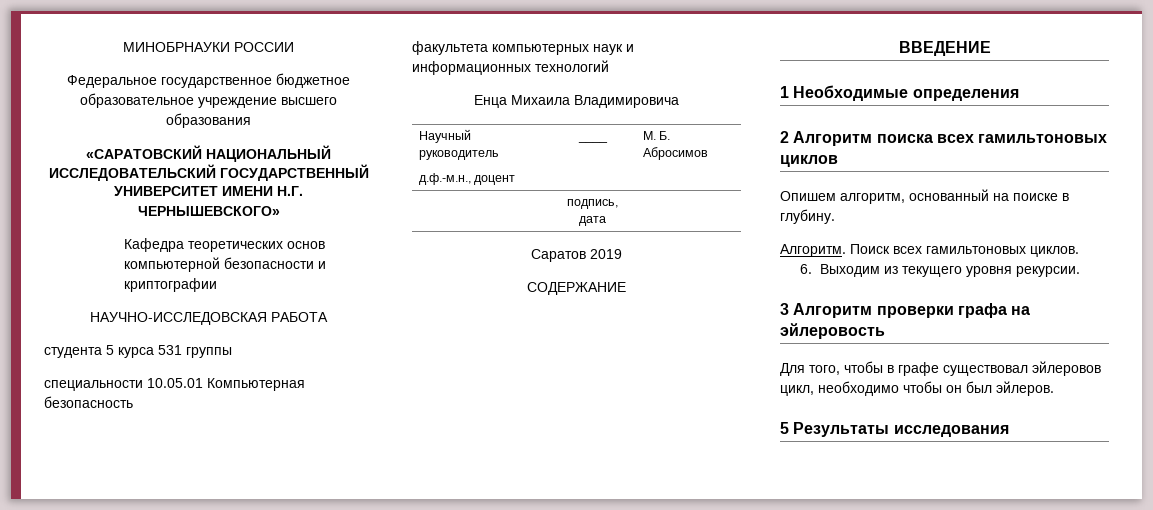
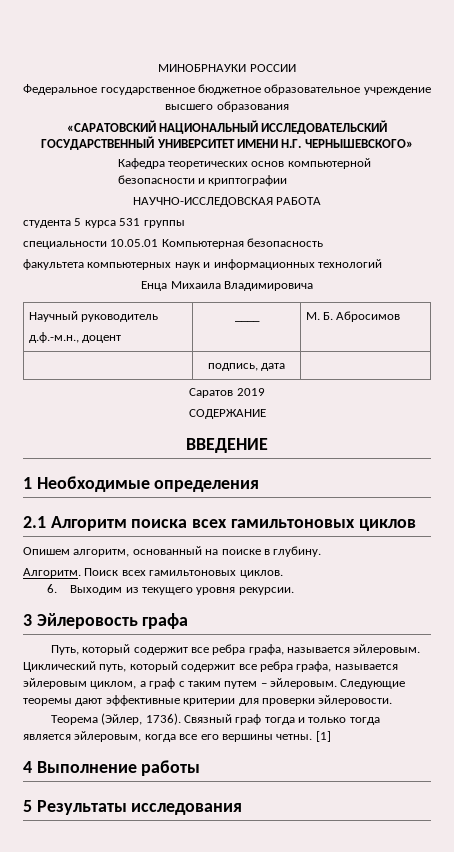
- 2 Алгоритм поиска всех гамильтоновых циклов
+ 2.1 Алгоритм поиска всех гамильтоновых циклов
- 3 Алгоритм проверки графа на эйлеровость
- Для того, чтобы в графе существовал эйлеровов цикл, необходимо чтобы он был эйлеров.
+ 3 Эйлеровость графа
+ Путь, который содержит все ребра графа, называется эйлеровым. Циклический путь, который содержит все ребра графа, называется эйлеровым циклом, а граф с таким путем – эйлеровым. Следующие теоремы дают эффективные критерии для проверки эйлеровости.
+ Теорема (Эйлер, 1736). Связный граф тогда и только тогда является эйлеровым, когда все его вершины четны. [1]
+ 4 Выполнение работы

